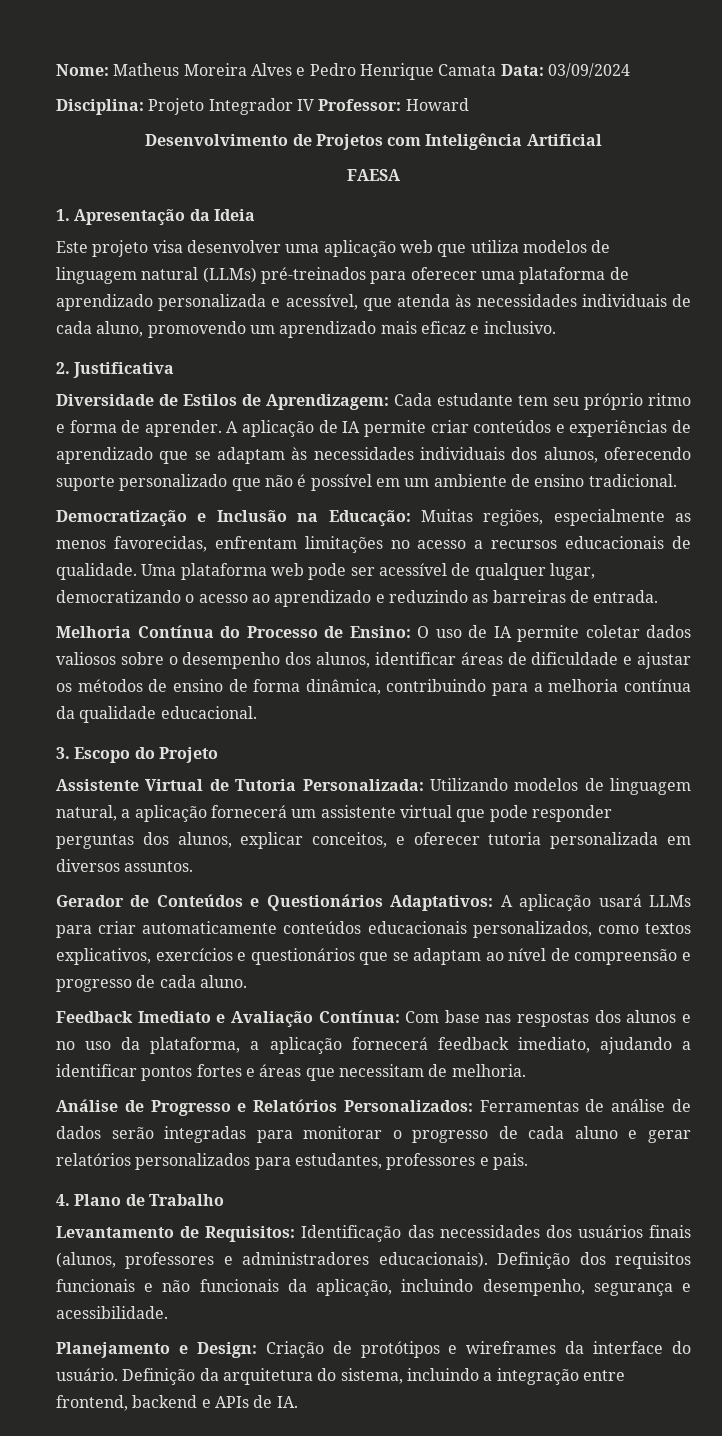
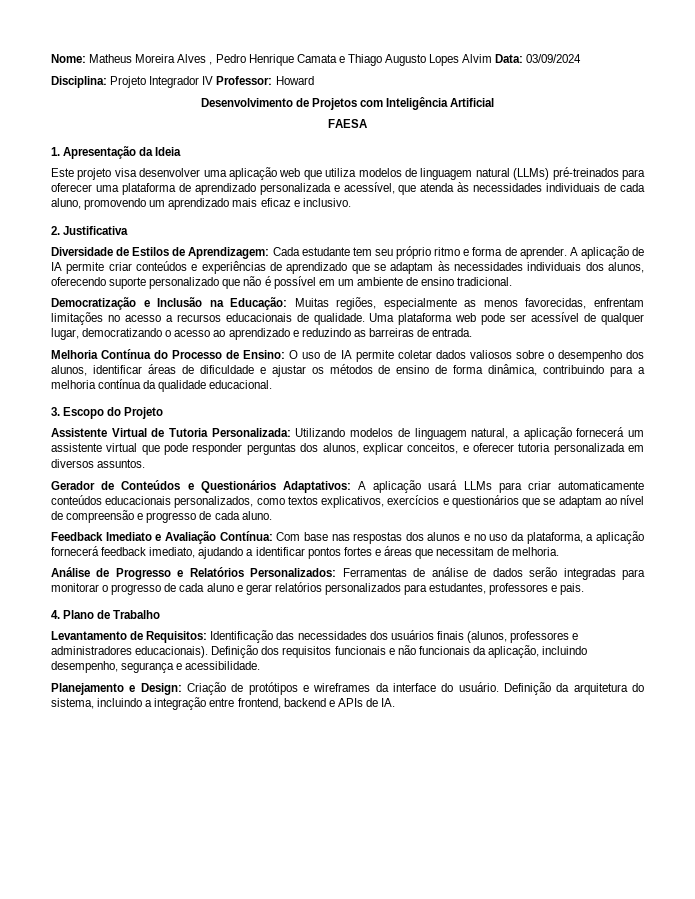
- Nome: Matheus Moreira Alves e Pedro Henrique Camata Data: 03/09/2024
+ Nome: Matheus Moreira Alves , Pedro Henrique Camata e Thiago Augusto Lopes Alvim Data: 03/09/2024

